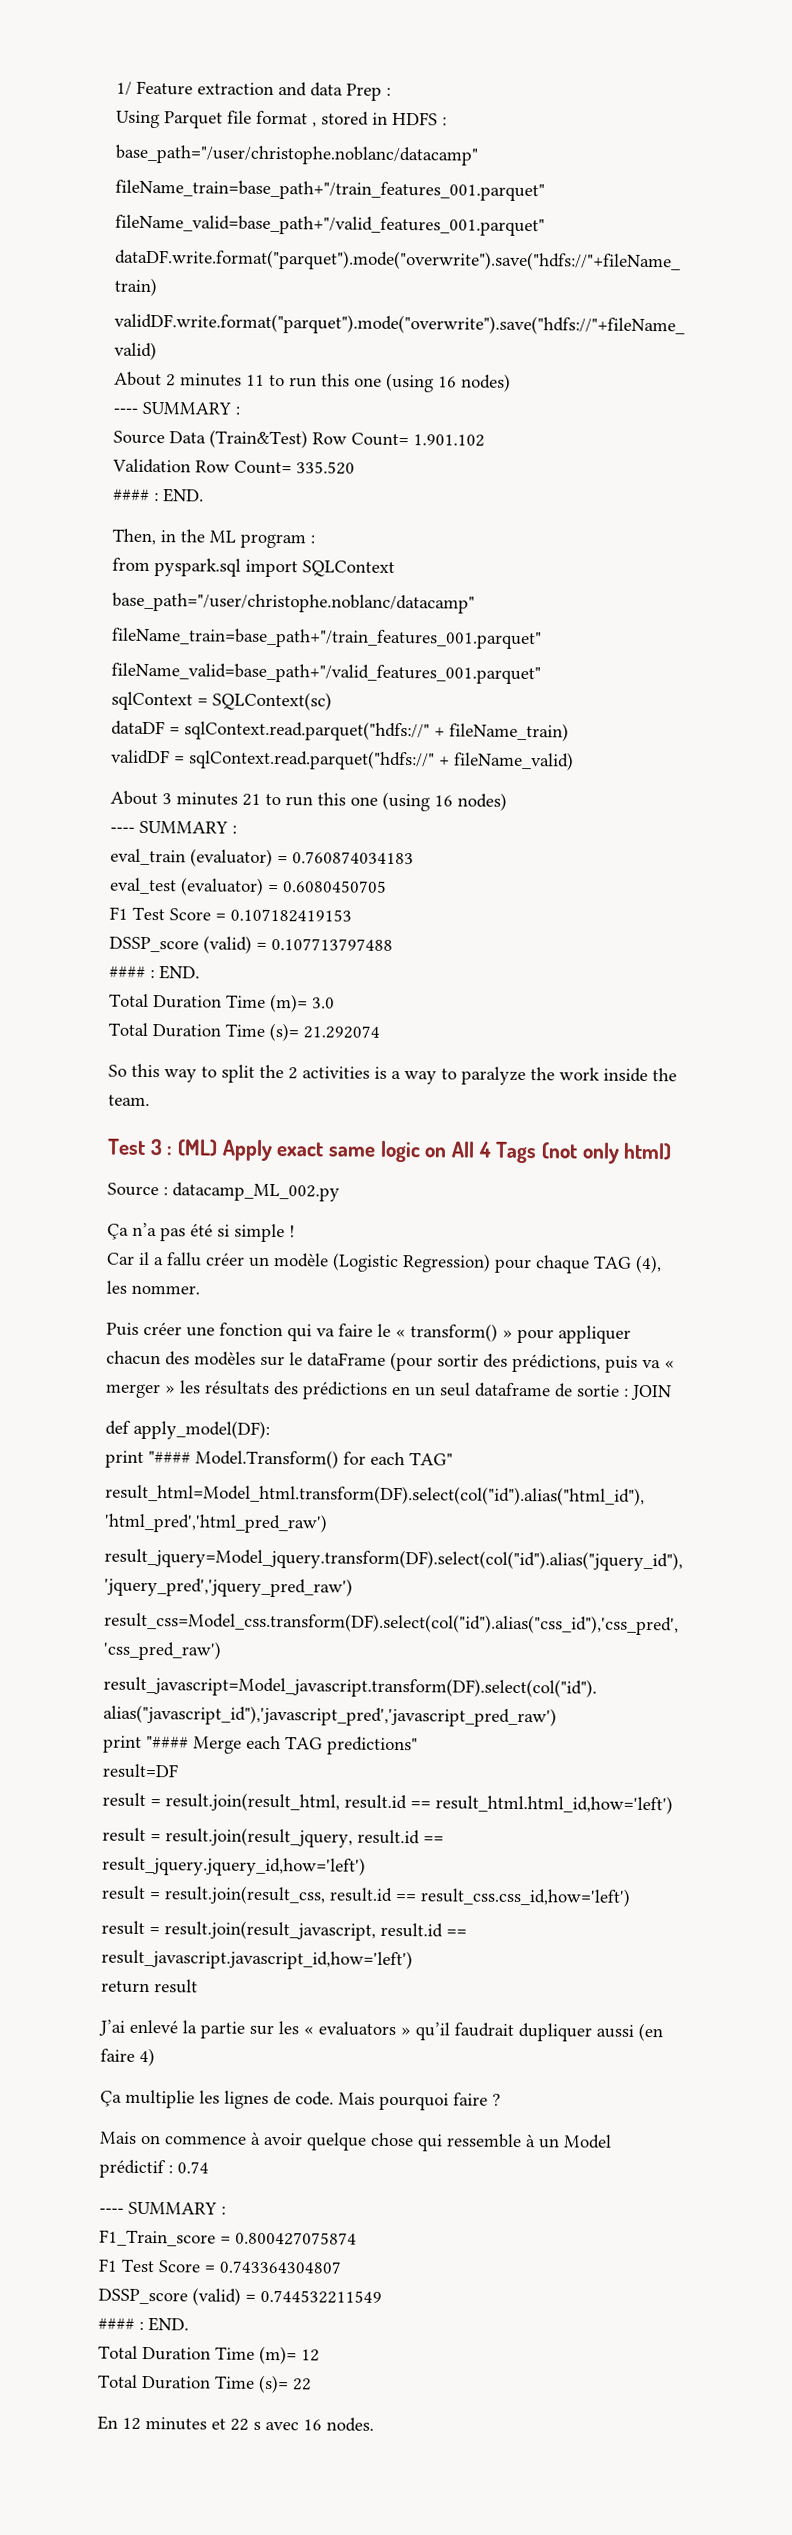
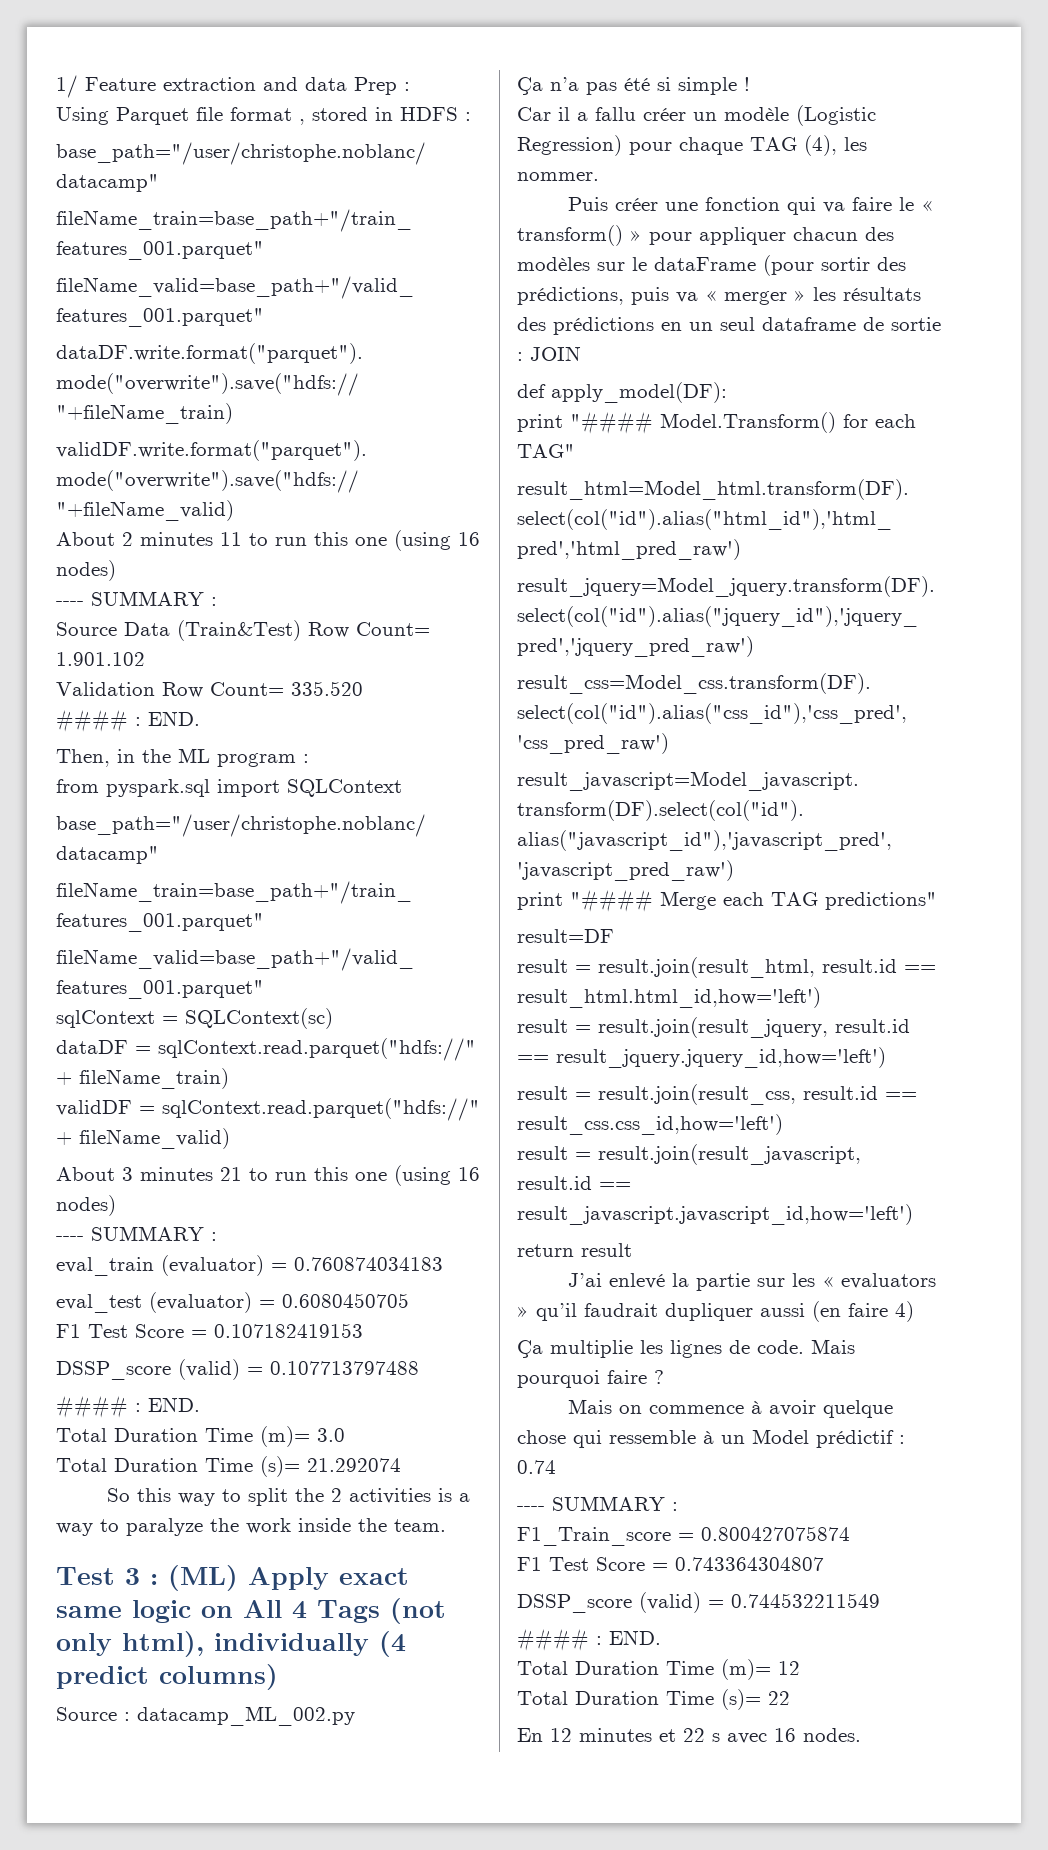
- Test 3 : (ML) Apply exact same logic on All 4 Tags (not only html)
+ Test 3 : (ML) Apply exact same logic on All 4 Tags (not only html), individually (4 predict columns)

